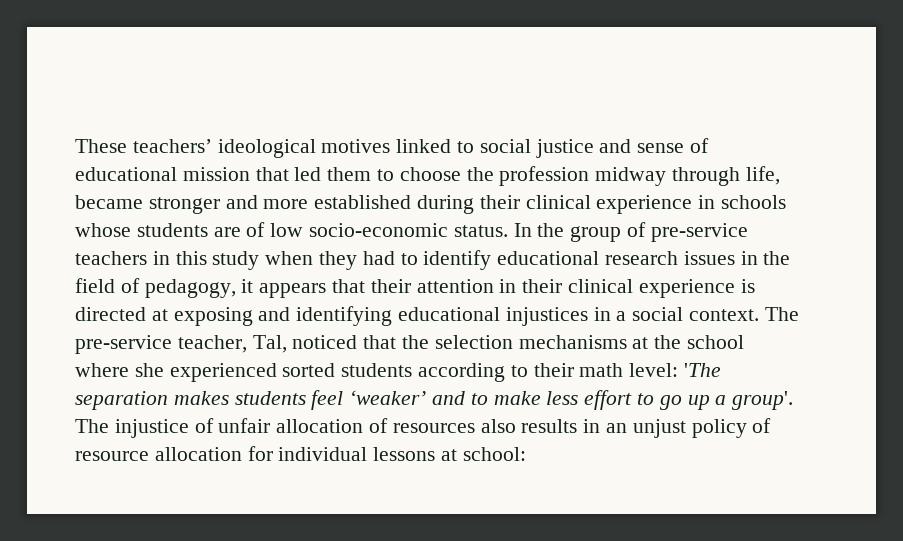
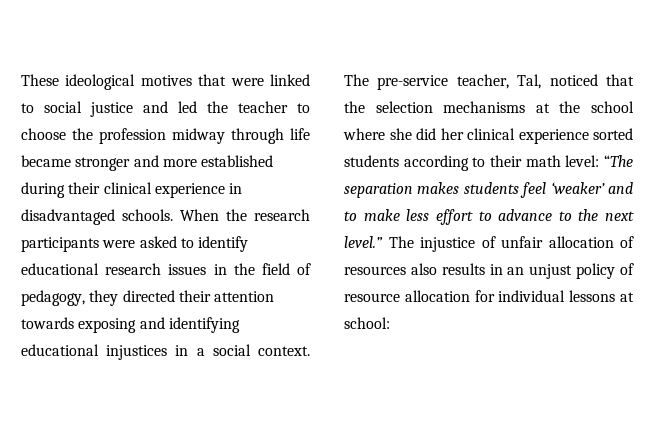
- These teachers’ ideological motives linked to social justice and sense of educational mission that led them to choose the profession midway through life, became stronger and more established during their clinical experience in schools whose students are of low socio-economic status. In the group of pre-service teachers in this study when they had to identify educational research issues in the field of pedagogy, it appears that their attention in their clinical experience is directed at exposing and identifying educational injustices in a social context.
+ These ideological motives that were linked to social justice and led the teacher to choose the profession midway through life became stronger and more established during their clinical experience in disadvantaged schools. When the research participants were asked to identify educational research issues in the field of pedagogy, they directed their attention towards exposing and identifying educational injustices in a social context.
- The pre-service teacher, Tal, noticed that the selection mechanisms at the school where she experienced sorted students according to their math level: 'The separation makes students feel ‘weaker’ and to make less effort to go up a group'.
+ The pre-service teacher, Tal, noticed that the selection mechanisms at the school where she did her clinical experience sorted students according to their math level: “The separation makes students feel ‘weaker’ and to make less effort to advance to the next level.”

